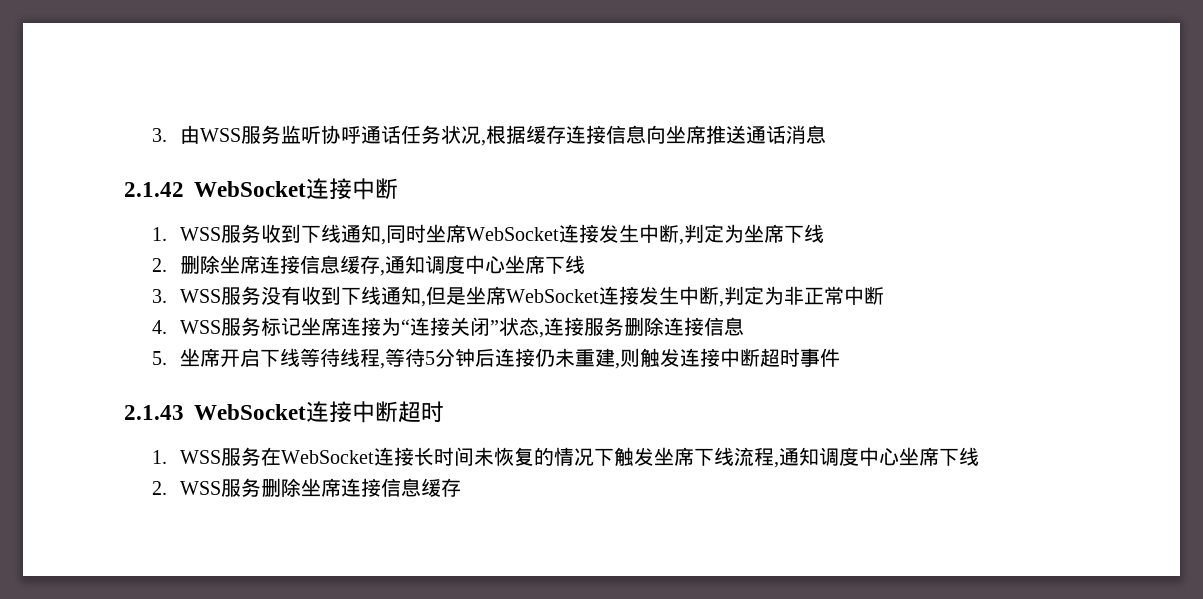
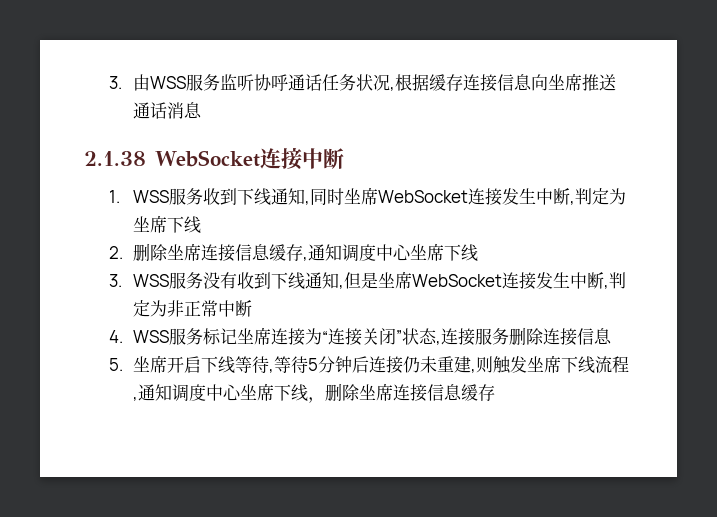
- 2.1.42 WebSocket连接中断
+ 2.1.38 WebSocket连接中断
- 5.坐席开启下线等待线程,等待5分钟后连接仍未重建,则触发连接中断超时事件
- 2.1.43 WebSocket连接中断超时
- 1. WSS服务在WebSocket连接长时间未恢复的情况下触发坐席下线流程,通知调度中心坐席下线
- 2. WSS服务删除坐席连接信息缓存
+ 5.坐席开启下线等待,等待5分钟后连接仍未重建,则触发坐席下线流程,通知调度中心坐席下线，删除坐席连接信息缓存

